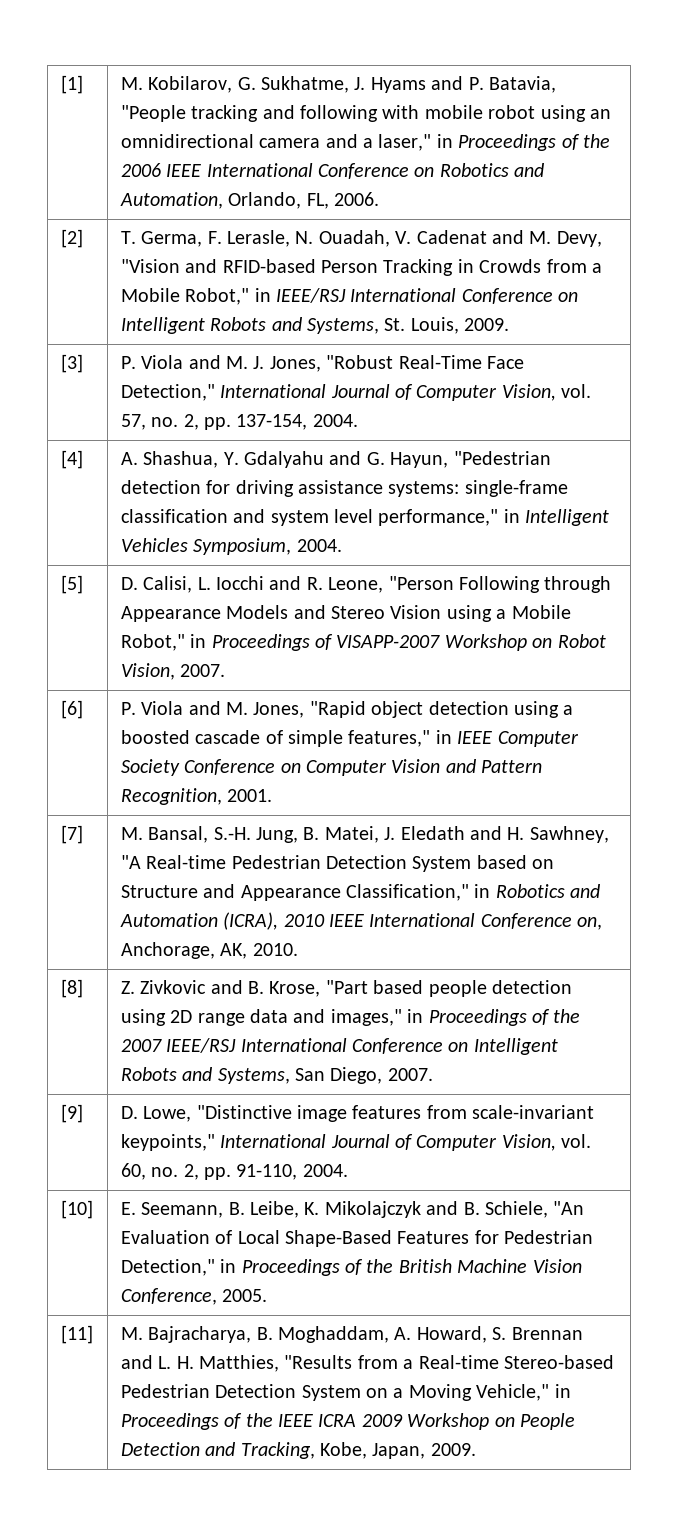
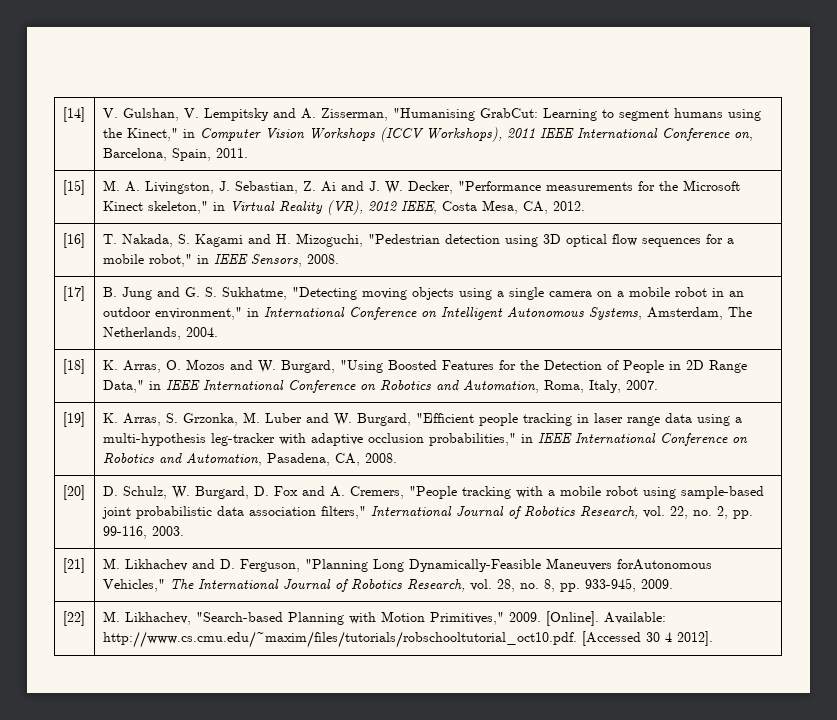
- [1] | M. Kobilarov, G. Sukhatme, J. Hyams and P. Batavia, "People tracking and following with mobile robot using an omnidirectional camera and a laser," in Proceedings of the 2006 IEEE International Conference on Robotics and Automation, Orlando, FL, 2006.
- [2] | T. Germa, F. Lerasle, N. Ouadah, V. Cadenat and M. Devy, "Vision and RFID-based Person Tracking in Crowds from a Mobile Robot," in IEEE/RSJ International Conference on Intelligent Robots and Systems, St. Louis, 2009.
- [3] | P. Viola and M. J. Jones, "Robust Real-Time Face Detection," International Journal of Computer Vision, vol. 57, no. 2, pp. 137-154, 2004.
- [4] | A. Shashua, Y. Gdalyahu and G. Hayun, "Pedestrian detection for driving assistance systems: single-frame classification and system level performance," in Intelligent Vehicles Symposium, 2004.
- [5] | D. Calisi, L. Iocchi and R. Leone, "Person Following through Appearance Models and Stereo Vision using a Mobile Robot," in Proceedings of VISAPP-2007 Workshop on Robot Vision, 2007.
- [6] | P. Viola and M. Jones, "Rapid object detection using a boosted cascade of simple features," in IEEE Computer Society Conference on Computer Vision and Pattern Recognition, 2001.
- [7] | M. Bansal, S.-H. Jung, B. Matei, J. Eledath and H. Sawhney, "A Real-time Pedestrian Detection System based on Structure and Appearance Classification," in Robotics and Automation (ICRA), 2010 IEEE International Conference on, Anchorage, AK, 2010.
- [8] | Z. Zivkovic and B. Krose, "Part based people detection using 2D range data and images," in Proceedings of the 2007 IEEE/RSJ International Conference on Intelligent Robots and Systems, San Diego, 2007.
- [9] | D. Lowe, "Distinctive image features from scale-invariant keypoints," International Journal of Computer Vision, vol. 60, no. 2, pp. 91-110, 2004.
- [10] | E. Seemann, B. Leibe, K. Mikolajczyk and B. Schiele, "An Evaluation of Local Shape-Based Features for Pedestrian Detection," in Proceedings of the British Machine Vision Conference, 2005.
- [11] | M. Bajracharya, B. Moghaddam, A. Howard, S. Brennan and L. H. Matthies, "Results from a Real-time Stereo-based Pedestrian Detection System on a Moving Vehicle," in Proceedings of the IEEE ICRA 2009 Workshop on People Detection and Tracking, Kobe, Japan, 2009.
+ [14] | V. Gulshan, V. Lempitsky and A. Zisserman, "Humanising GrabCut: Learning to segment humans using the Kinect," in Computer Vision Workshops (ICCV Workshops), 2011 IEEE International Conference on, Barcelona, Spain, 2011.
+ [15] | M. A. Livingston, J. Sebastian, Z. Ai and J. W. Decker, "Performance measurements for the Microsoft Kinect skeleton," in Virtual Reality (VR), 2012 IEEE, Costa Mesa, CA, 2012.
+ [16] | T. Nakada, S. Kagami and H. Mizoguchi, "Pedestrian detection using 3D optical flow sequences for a mobile robot," in IEEE Sensors, 2008.
+ [17] | B. Jung and G. S. Sukhatme, "Detecting moving objects using a single camera on a mobile robot in an outdoor environment," in International Conference on Intelligent Autonomous Systems, Amsterdam, The Netherlands, 2004.
+ [18] | K. Arras, O. Mozos and W. Burgard, "Using Boosted Features for the Detection of People in 2D Range Data," in IEEE International Conference on Robotics and Automation, Roma, Italy, 2007.
+ [19] | K. Arras, S. Grzonka, M. Luber and W. Burgard, "Efficient people tracking in laser range data using a multi-hypothesis leg-tracker with adaptive occlusion probabilities," in IEEE International Conference on Robotics and Automation, Pasadena, CA, 2008.
+ [20] | D. Schulz, W. Burgard, D. Fox and A. Cremers, "People tracking with a mobile robot using sample-based joint probabilistic data association filters," International Journal of Robotics Research, vol. 22, no. 2, pp. 99-116, 2003.
+ [21] | M. Likhachev and D. Ferguson, "Planning Long Dynamically-Feasible Maneuvers forAutonomous Vehicles," The International Journal of Robotics Research, vol. 28, no. 8, pp. 933-945, 2009.
+ [22] | M. Likhachev, "Search-based Planning with Motion Primitives," 2009. [Online]. Available: http://www.cs.cmu.edu/~maxim/files/tutorials/robschooltutorial_oct10.pdf. [Accessed 30 4 2012].

